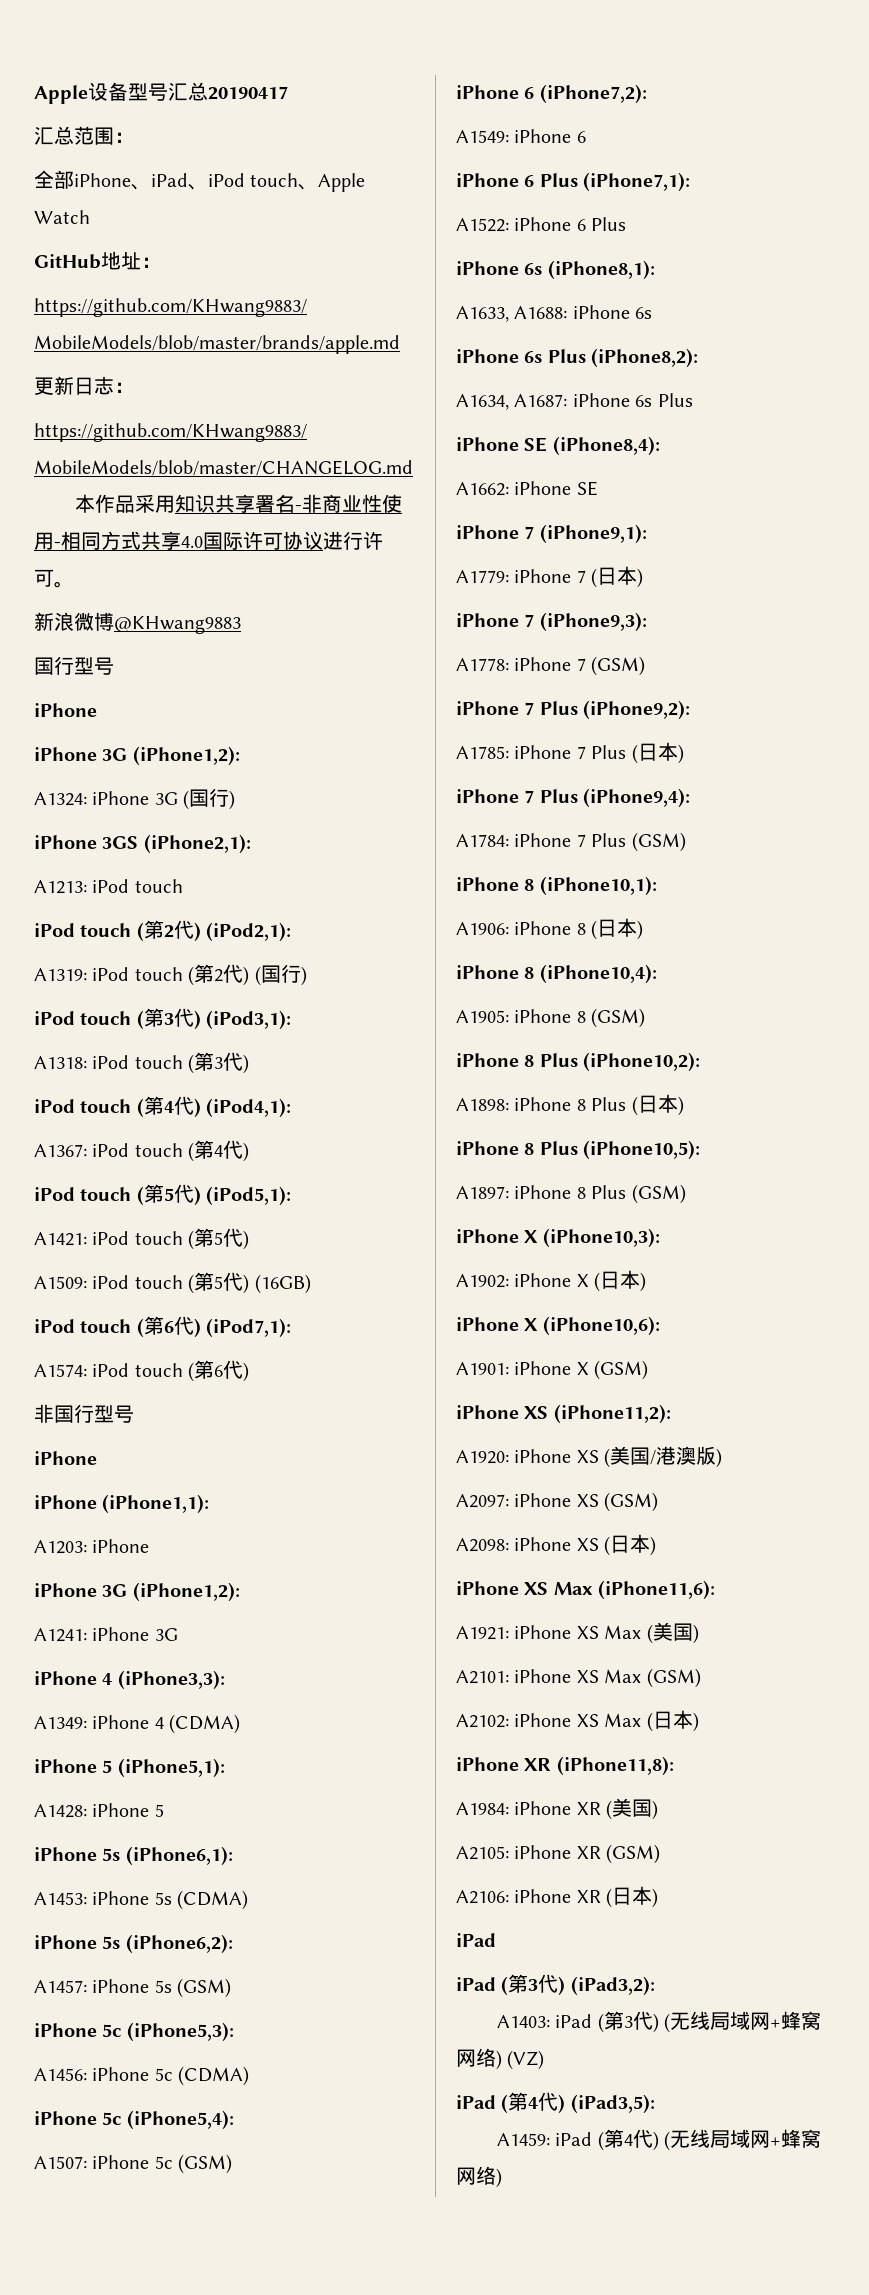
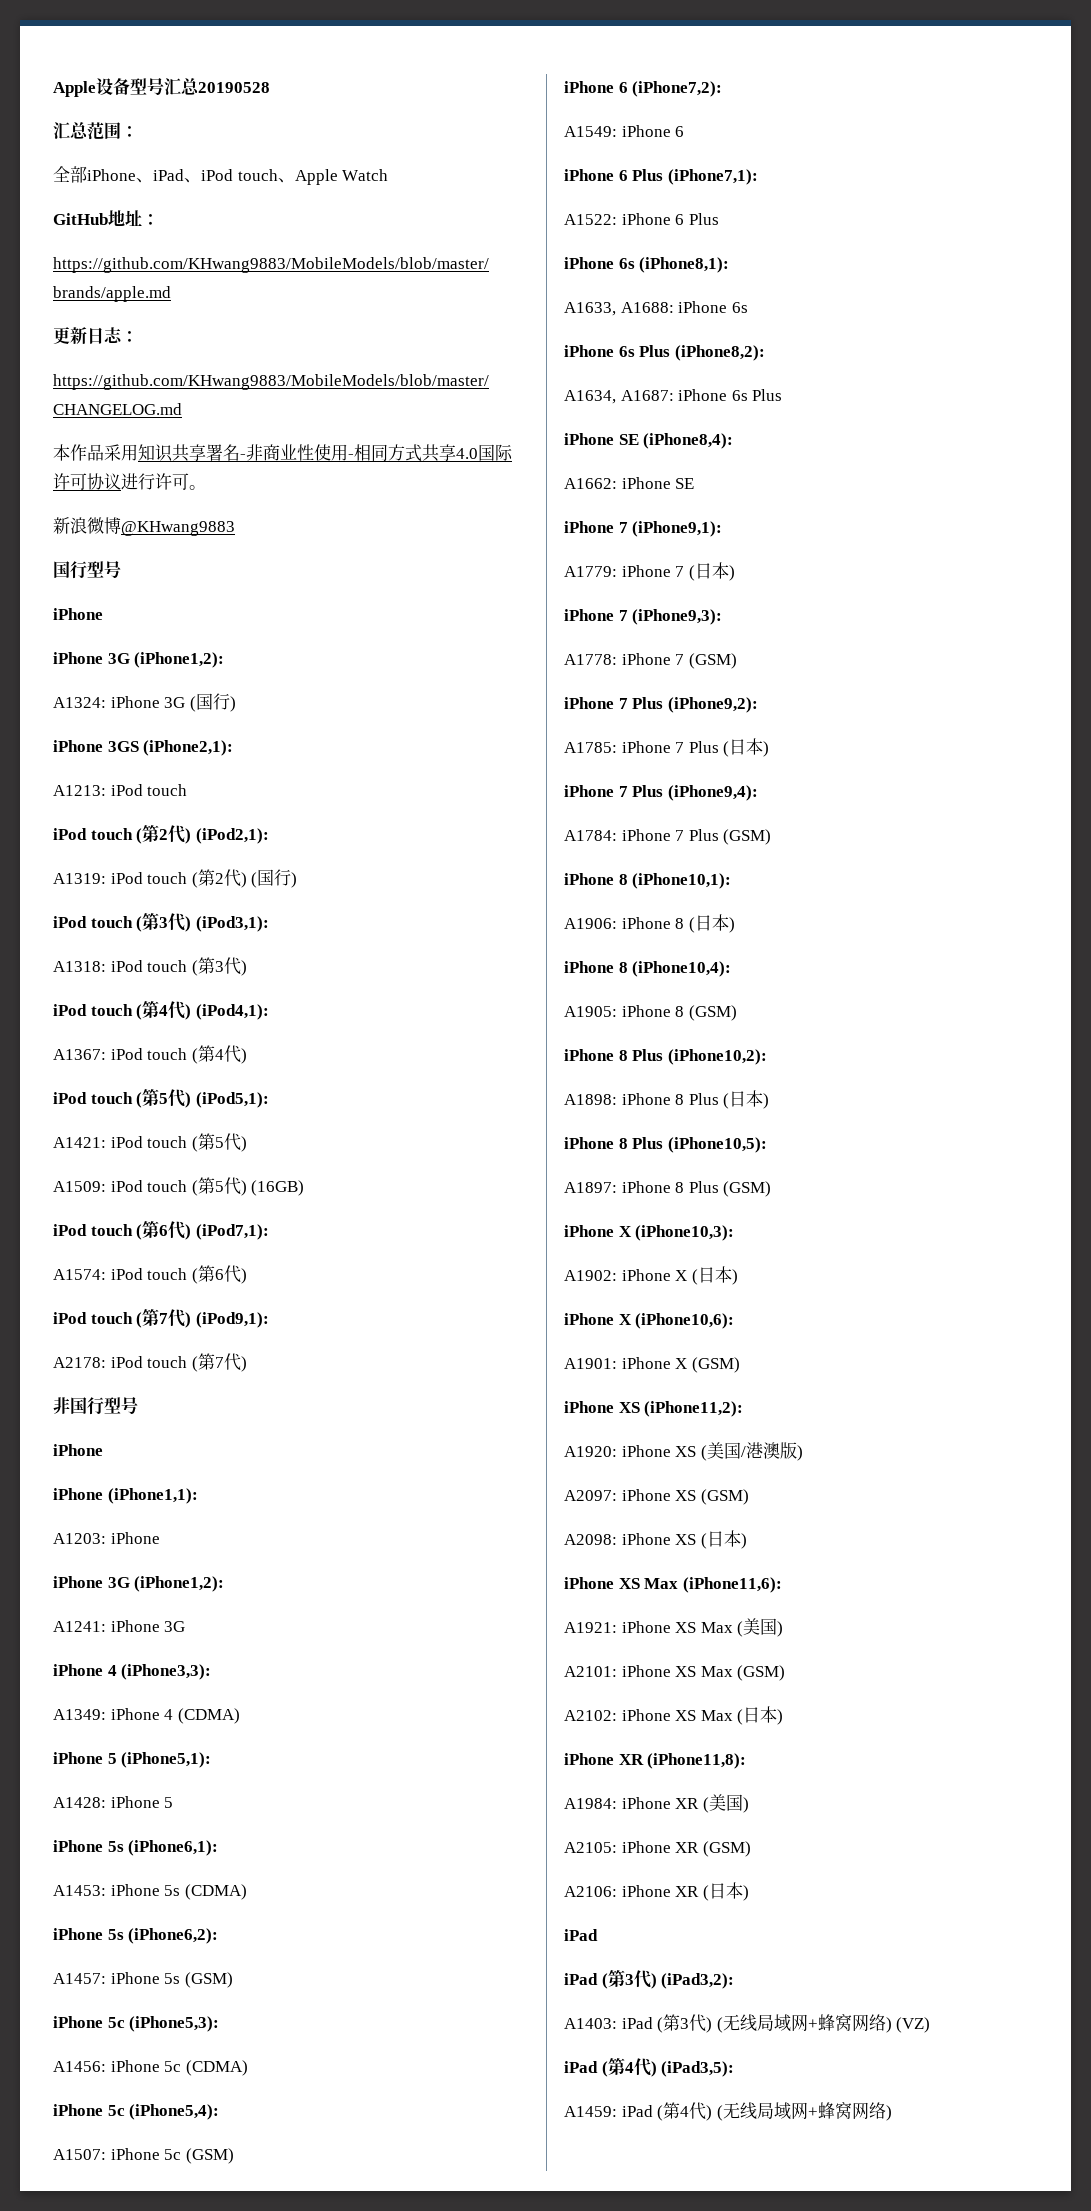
- Apple设备型号汇总20190417
+ Apple设备型号汇总20190528
+ iPod touch (第7代) (iPod9,1):
+ A2178: iPod touch (第7代)

